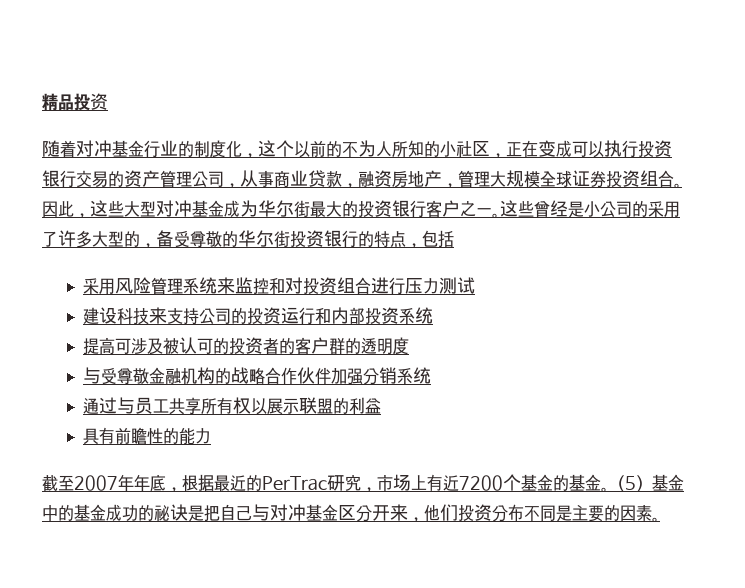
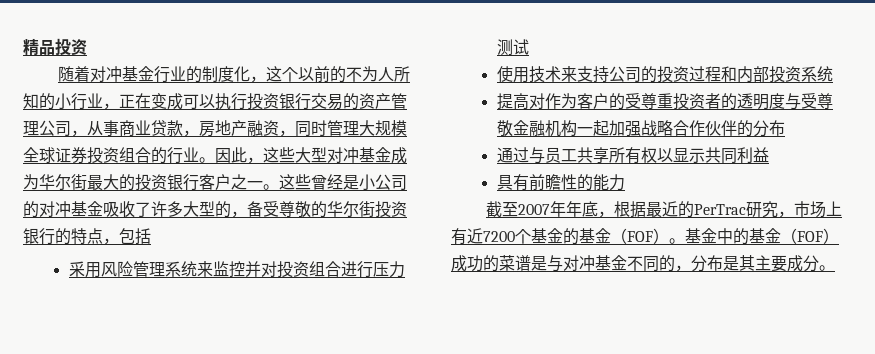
- 随着对冲基金行业的制度化，这个以前的不为人所知的小社区，正在变成可以执行投资银行交易的资产管理公司，从事商业贷款，融资房地产，管理大规模全球证券投资组合。
+ 随着对冲基金行业的制度化，这个以前的不为人所知的小行业，正在变成可以执行投资银行交易的资产管理公司，从事商业贷款，房地产融资，同时管理大规模全球证券投资组合的行业。
- 这些曾经是小公司的采用了许多大型的，备受尊敬的华尔街投资银行的特点，包括
+ 这些曾经是小公司的对冲基金吸收了许多大型的，备受尊敬的华尔街投资银行的特点，包括
- 采用风险管理系统来监控和对投资组合进行压力测试
+ 采用风险管理系统来监控并对投资组合进行压力测试
- 建设科技来支持公司的投资运行和内部投资系统
+ 使用技术来支持公司的投资过程和内部投资系统
- 提高可涉及被认可的投资者的客户群的透明度
- 与受尊敬金融机构的战略合作伙伴加强分销系统
+ 提高对作为客户的受尊重投资者的透明度与受尊敬金融机构一起加强战略合作伙伴的分布
- 通过与员工共享所有权以展示联盟的利益
+ 通过与员工共享所有权以显示共同利益
- 截至2007年年底，根据最近的PerTrac研究，市场上有近7200个基金的基金。（5）基金中的基金成功的秘诀是把自己与对冲基金区分开来，他们投资分布不同是主要的因素。
+ 截至2007年年底，根据最近的PerTrac研究，市场上有近7200个基金的基金（FOF）。基金中的基金（FOF）成功的菜谱是与对冲基金不同的，分布是其主要成分。

